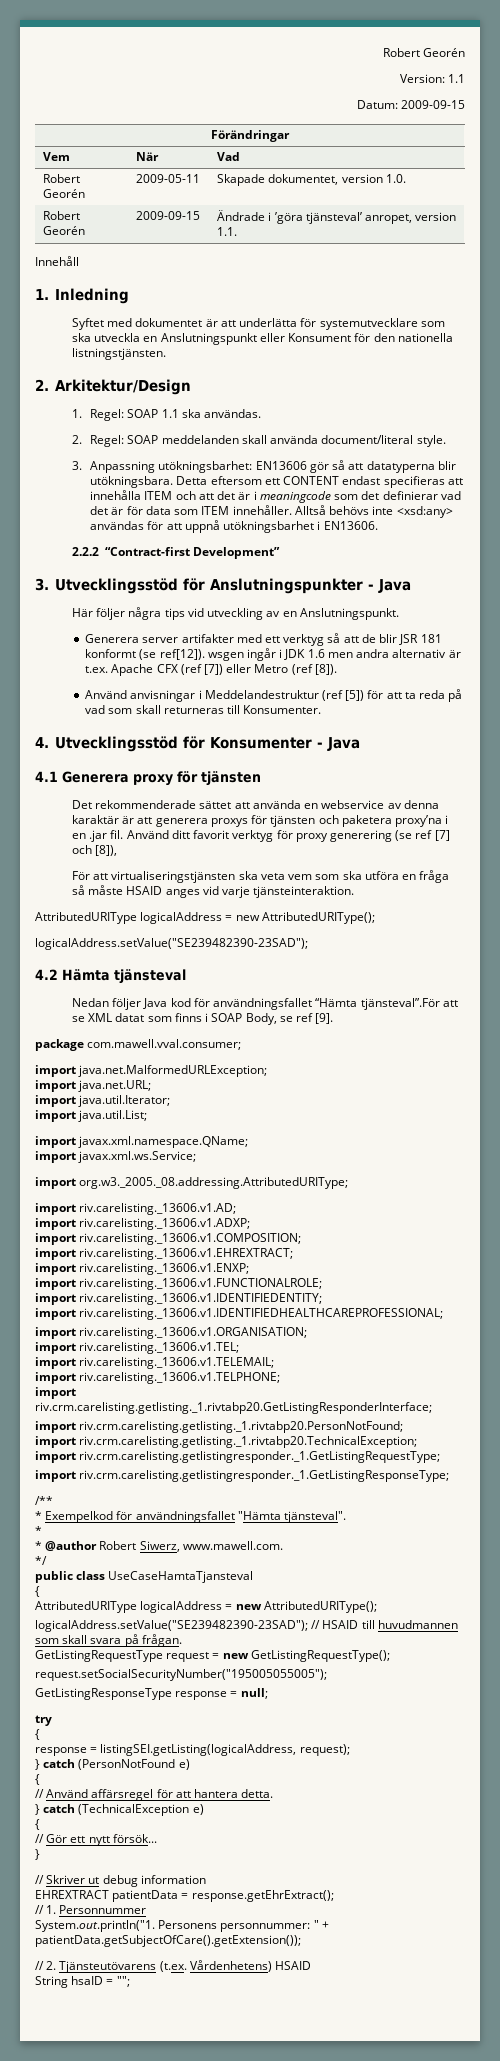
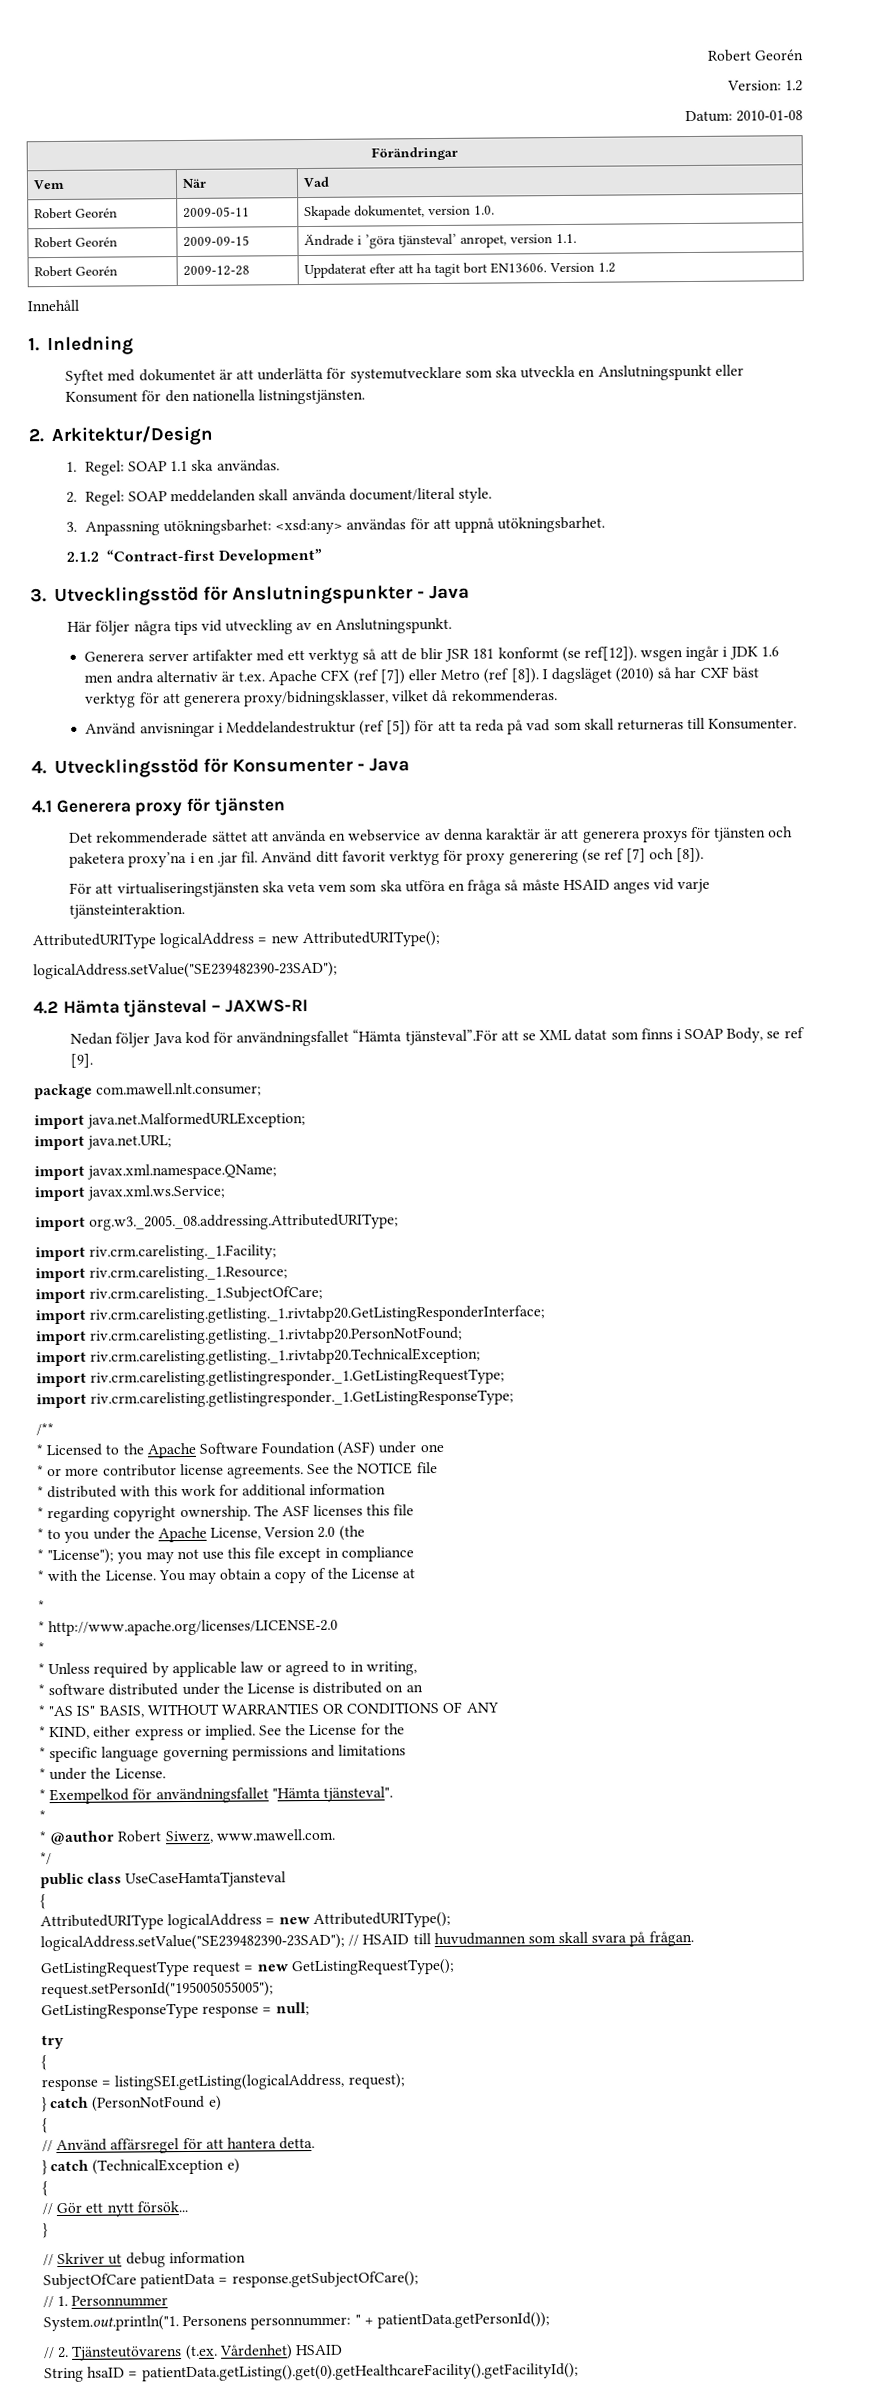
- Version: 1.1
+ Version: 1.2
- Datum: 2009-09-15
+ Datum: 2010-01-08
+ Robert Georén | 2009-12-28 | Uppdaterat efter att ha tagit bort EN13606. Version 1.2
- 3. Anpassning utökningsbarhet: EN13606 gör så att datatyperna blir utökningsbara. Detta eftersom ett CONTENT endast specifieras att innehålla ITEM och att det är i meaningcode som det definierar vad det är för data som ITEM innehåller. Alltså behövs inte <xsd:any> användas för att uppnå utökningsbarhet i EN13606.
- 2.2.2 “Contract-first Development”
+ 3. Anpassning utökningsbarhet: <xsd:any> användas för att uppnå utökningsbarhet.
+ 2.1.2 “Contract-first Development”
+ I dagsläget (2010) så har CXF bäst verktyg för att generera proxy/bidningsklasser, vilket då rekommenderas.
- Använd ditt favorit verktyg för proxy generering (se ref [7] och [8]),
+ Använd ditt favorit verktyg för proxy generering (se ref [7] och [8]).
- 4.2 Hämta tjänsteval
+ 4.2 Hämta tjänsteval – JAXWS-RI
- package com.mawell.vval.consumer;
+ package com.mawell.nlt.consumer;
- import java.util.Iterator;
- import java.util.List;
- import riv.carelisting._13606.v1.AD;
- import riv.carelisting._13606.v1.ADXP;
- import riv.carelisting._13606.v1.COMPOSITION;
- import riv.carelisting._13606.v1.EHREXTRACT;
- import riv.carelisting._13606.v1.ENXP;
- import riv.carelisting._13606.v1.FUNCTIONALROLE;
- import riv.carelisting._13606.v1.IDENTIFIEDENTITY;
- import riv.carelisting._13606.v1.IDENTIFIEDHEALTHCAREPROFESSIONAL;
- import riv.carelisting._13606.v1.ORGANISATION;
- import riv.carelisting._13606.v1.TEL;
- import riv.carelisting._13606.v1.TELEMAIL;
- import riv.carelisting._13606.v1.TELPHONE;
+ import riv.crm.carelisting._1.Facility;
+ import riv.crm.carelisting._1.Resource;
+ import riv.crm.carelisting._1.SubjectOfCare;
+ * Licensed to the Apache Software Foundation (ASF) under one
+ * or more contributor license agreements. See the NOTICE file
+ * distributed with this work for additional information
+ * regarding copyright ownership. The ASF licenses this file
+ * to you under the Apache License, Version 2.0 (the
+ * "License"); you may not use this file except in compliance
+ * with the License. You may obtain a copy of the License at
+ *
+ * http://www.apache.org/licenses/LICENSE-2.0
+ *
+ * Unless required by applicable law or agreed to in writing,
+ * software distributed under the License is distributed on an
+ * "AS IS" BASIS, WITHOUT WARRANTIES OR CONDITIONS OF ANY
+ * KIND, either express or implied. See the License for the
+ * specific language governing permissions and limitations
+ * under the License.
- request.setSocialSecurityNumber("195005055005");
+ request.setPersonId("195005055005");
- EHREXTRACT patientData = response.getEhrExtract();
+ SubjectOfCare patientData = response.getSubjectOfCare();
- System.out.println("1. Personens personnummer: " + patientData.getSubjectOfCare().getExtension());
+ System.out.println("1. Personens personnummer: " + patientData.getPersonId());
- // 2. Tjänsteutövarens (t.ex. Vårdenhetens) HSAID
+ // 2. Tjänsteutövarens (t.ex. Vårdenhet) HSAID
- String hsaID = "";
+ String hsaID = patientData.getListing().get(0).getHealthcareFacility().getFacilityId();

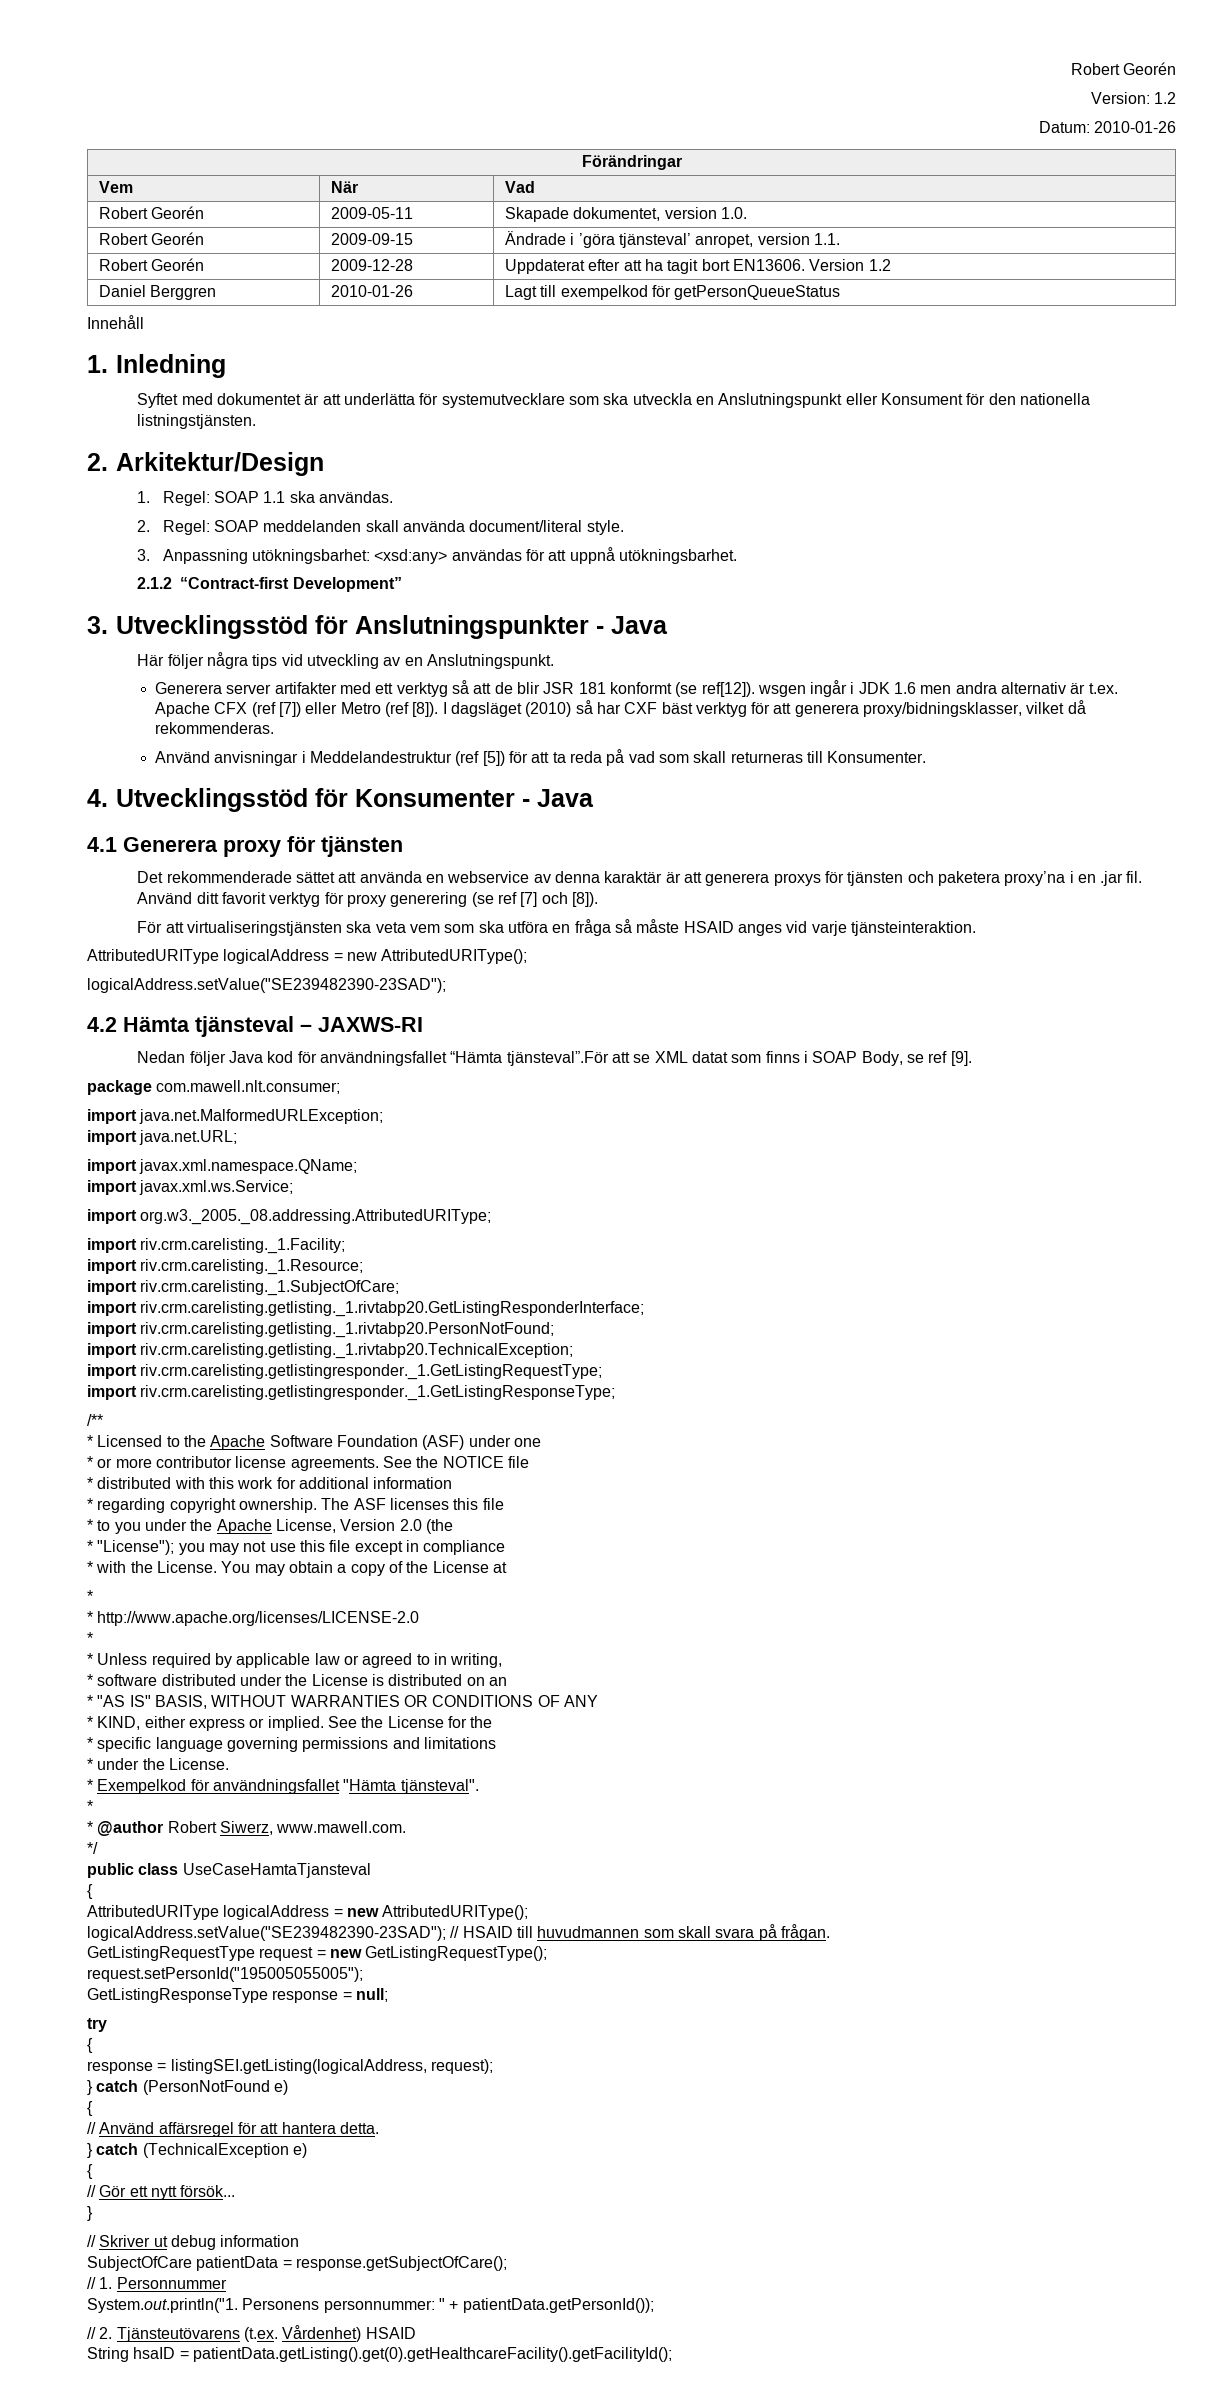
- Datum: 2010-01-08
+ Datum: 2010-01-26
+ Daniel Berggren | 2010-01-26 | Lagt till exempelkod för getPersonQueueStatus

